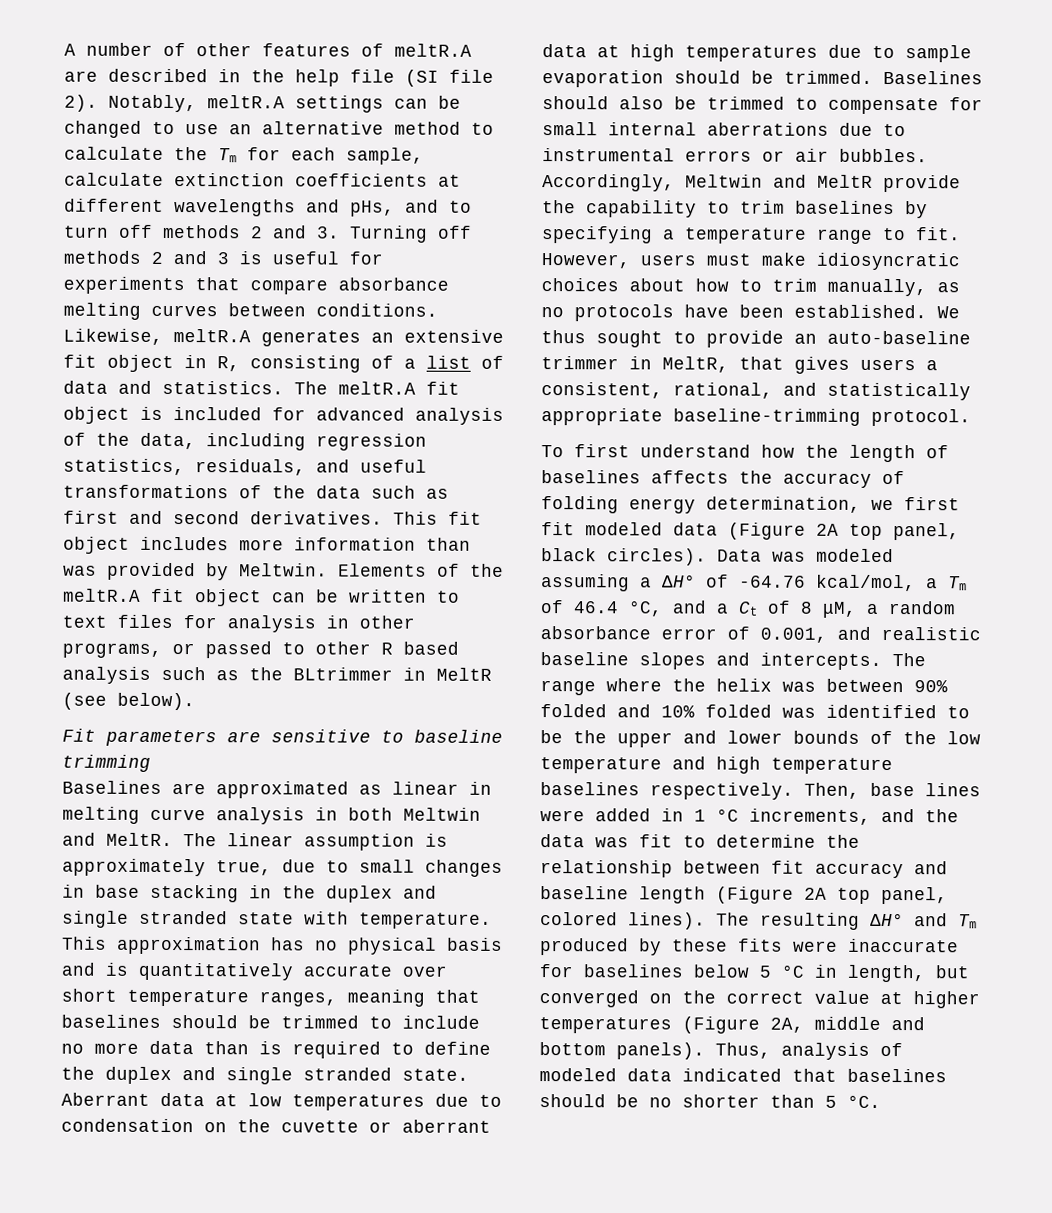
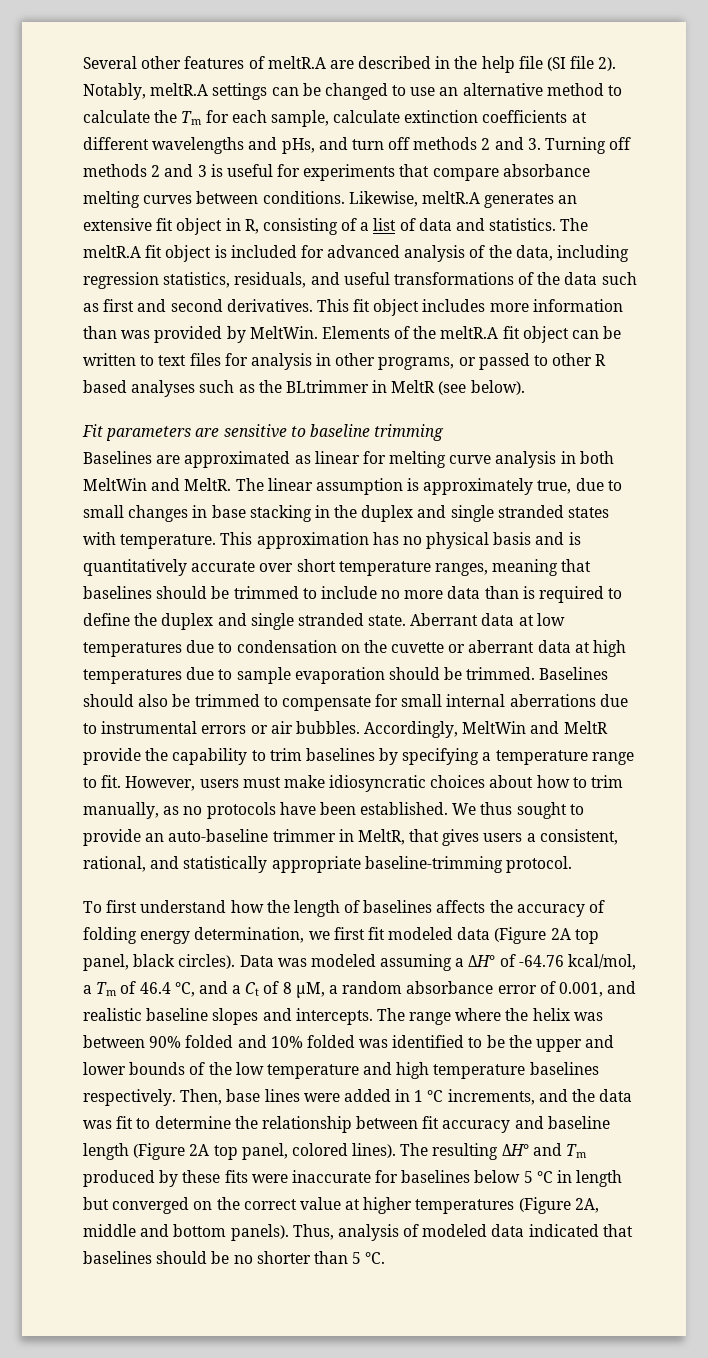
- A number of other features of meltR.A are described in the help file (SI file 2).
+ Several other features of meltR.A are described in the help file (SI file 2).
- Notably, meltR.A settings can be changed to use an alternative method to calculate the Tm for each sample, calculate extinction coefficients at different wavelengths and pHs, and to turn off methods 2 and 3. Turning off methods 2 and 3 is useful for experiments that compare absorbance melting curves between conditions.
+ Notably, meltR.A settings can be changed to use an alternative method to calculate the Tm for each sample, calculate extinction coefficients at different wavelengths and pHs, and turn off methods 2 and 3. Turning off methods 2 and 3 is useful for experiments that compare absorbance melting curves between conditions.
- This fit object includes more information than was provided by Meltwin.
+ This fit object includes more information than was provided by MeltWin.
- Elements of the meltR.A fit object can be written to text files for analysis in other programs, or passed to other R based analysis such as the BLtrimmer in MeltR (see below).
+ Elements of the meltR.A fit object can be written to text files for analysis in other programs, or passed to other R based analyses such as the BLtrimmer in MeltR (see below).
- Baselines are approximated as linear in melting curve analysis in both Meltwin and MeltR.
+ Baselines are approximated as linear for melting curve analysis in both MeltWin and MeltR.
- The linear assumption is approximately true, due to small changes in base stacking in the duplex and single stranded state with temperature.
+ The linear assumption is approximately true, due to small changes in base stacking in the duplex and single stranded states with temperature.
- Accordingly, Meltwin and MeltR provide the capability to trim baselines by specifying a temperature range to fit.
+ Accordingly, MeltWin and MeltR provide the capability to trim baselines by specifying a temperature range to fit.
- The resulting ΔH° and Tm produced by these fits were inaccurate for baselines below 5 °C in length, but converged on the correct value at higher temperatures (Figure 2A, middle and bottom panels).
+ The resulting ΔH° and Tm produced by these fits were inaccurate for baselines below 5 °C in length but converged on the correct value at higher temperatures (Figure 2A, middle and bottom panels).

